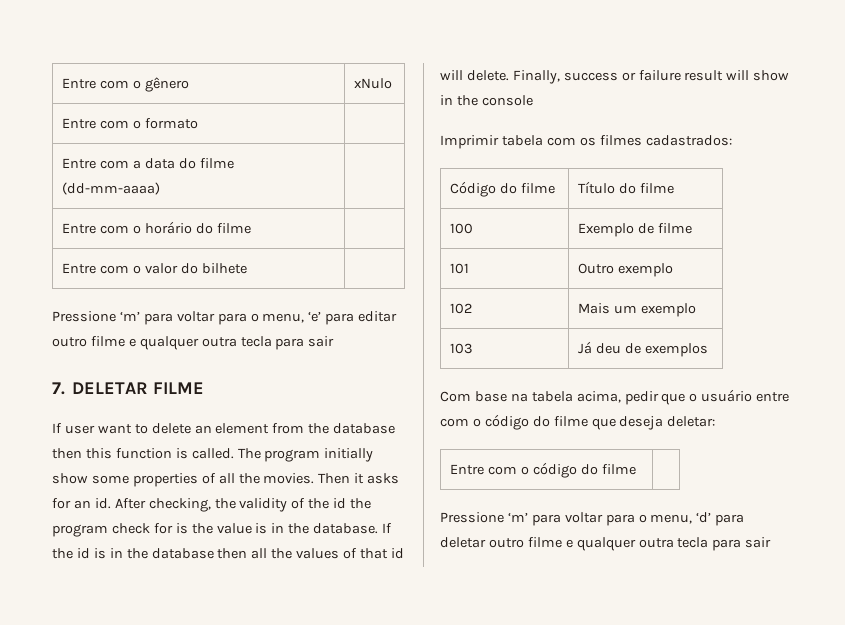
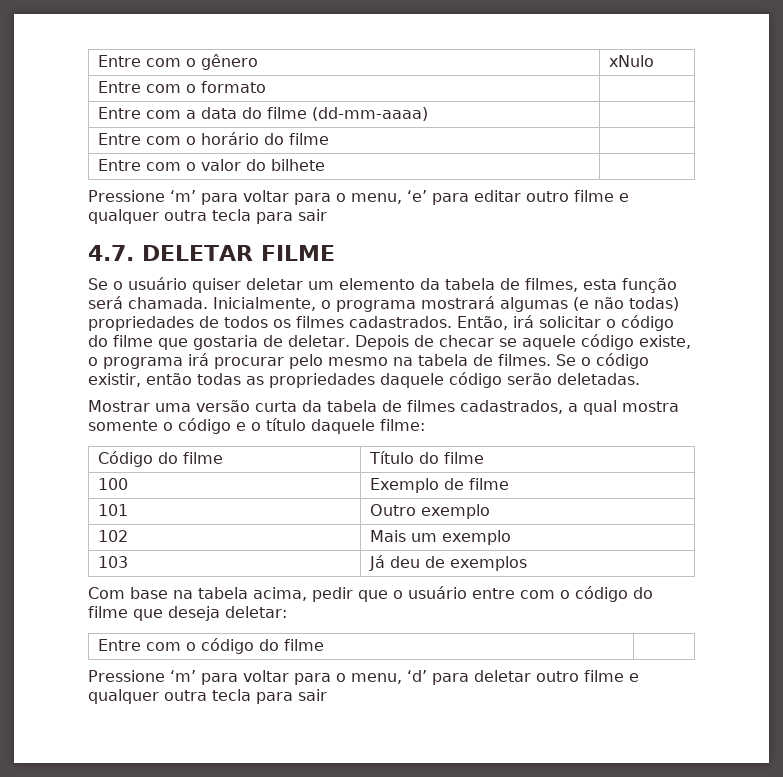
- 7. DELETAR FILME
+ 4.7. DELETAR FILME
- If user want to delete an element from the database then this function is called. The program initially show some properties of all the movies. Then it asks for an id. After checking, the validity of the id the program check for is the value is in the database. If the id is in the database then all the values of that id will delete. Finally, success or failure result will show in the console
- Imprimir tabela com os filmes cadastrados:
+ Se o usuário quiser deletar um elemento da tabela de filmes, esta função será chamada. Inicialmente, o programa mostrará algumas (e não todas) propriedades de todos os filmes cadastrados. Então, irá solicitar o código do filme que gostaria de deletar. Depois de checar se aquele código existe, o programa irá procurar pelo mesmo na tabela de filmes. Se o código existir, então todas as propriedades daquele código serão deletadas.
+ Mostrar uma versão curta da tabela de filmes cadastrados, a qual mostra somente o código e o título daquele filme:

